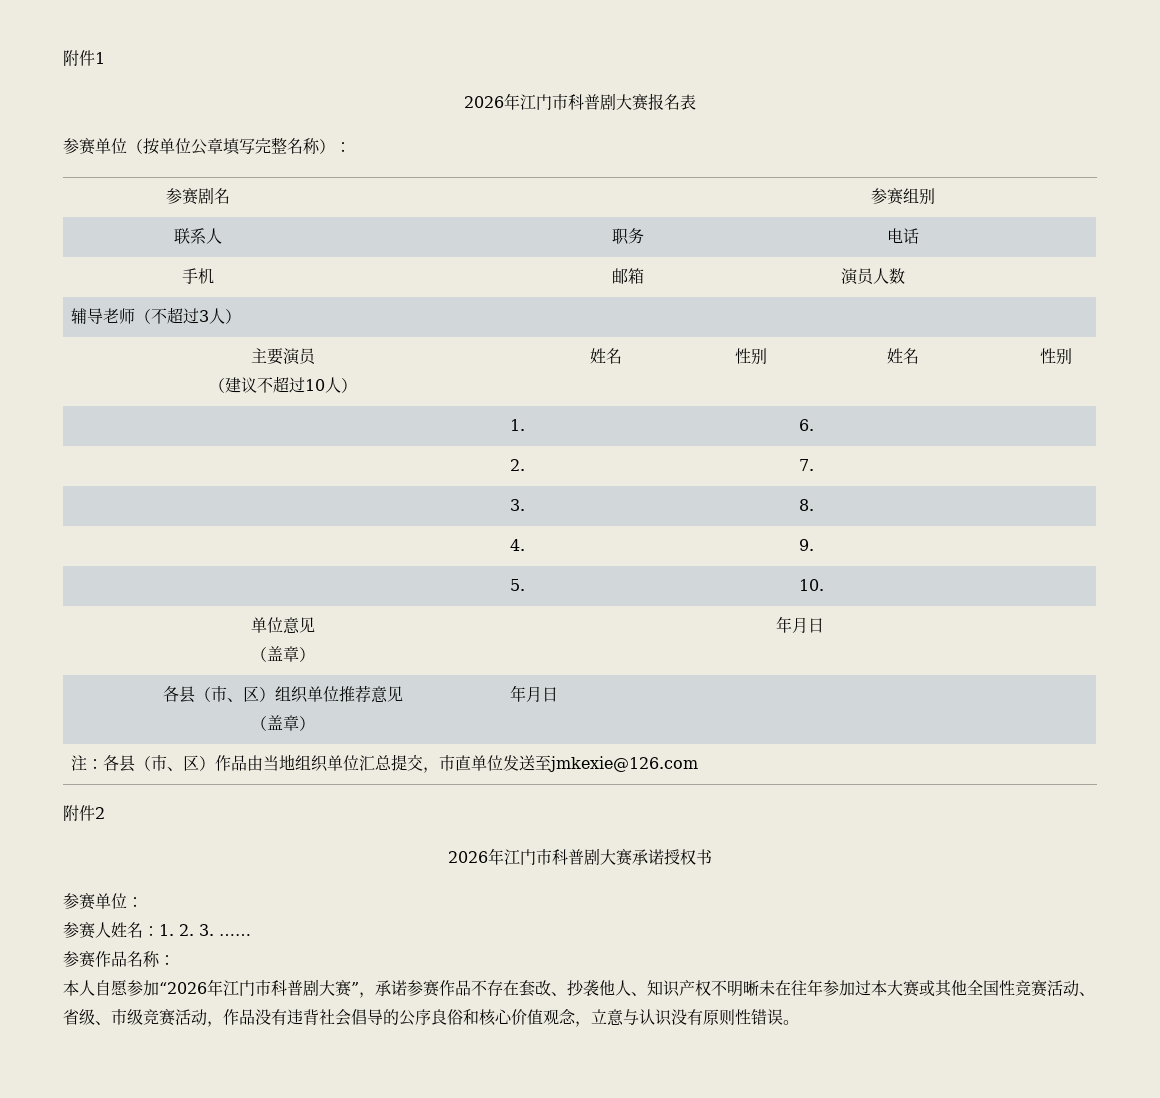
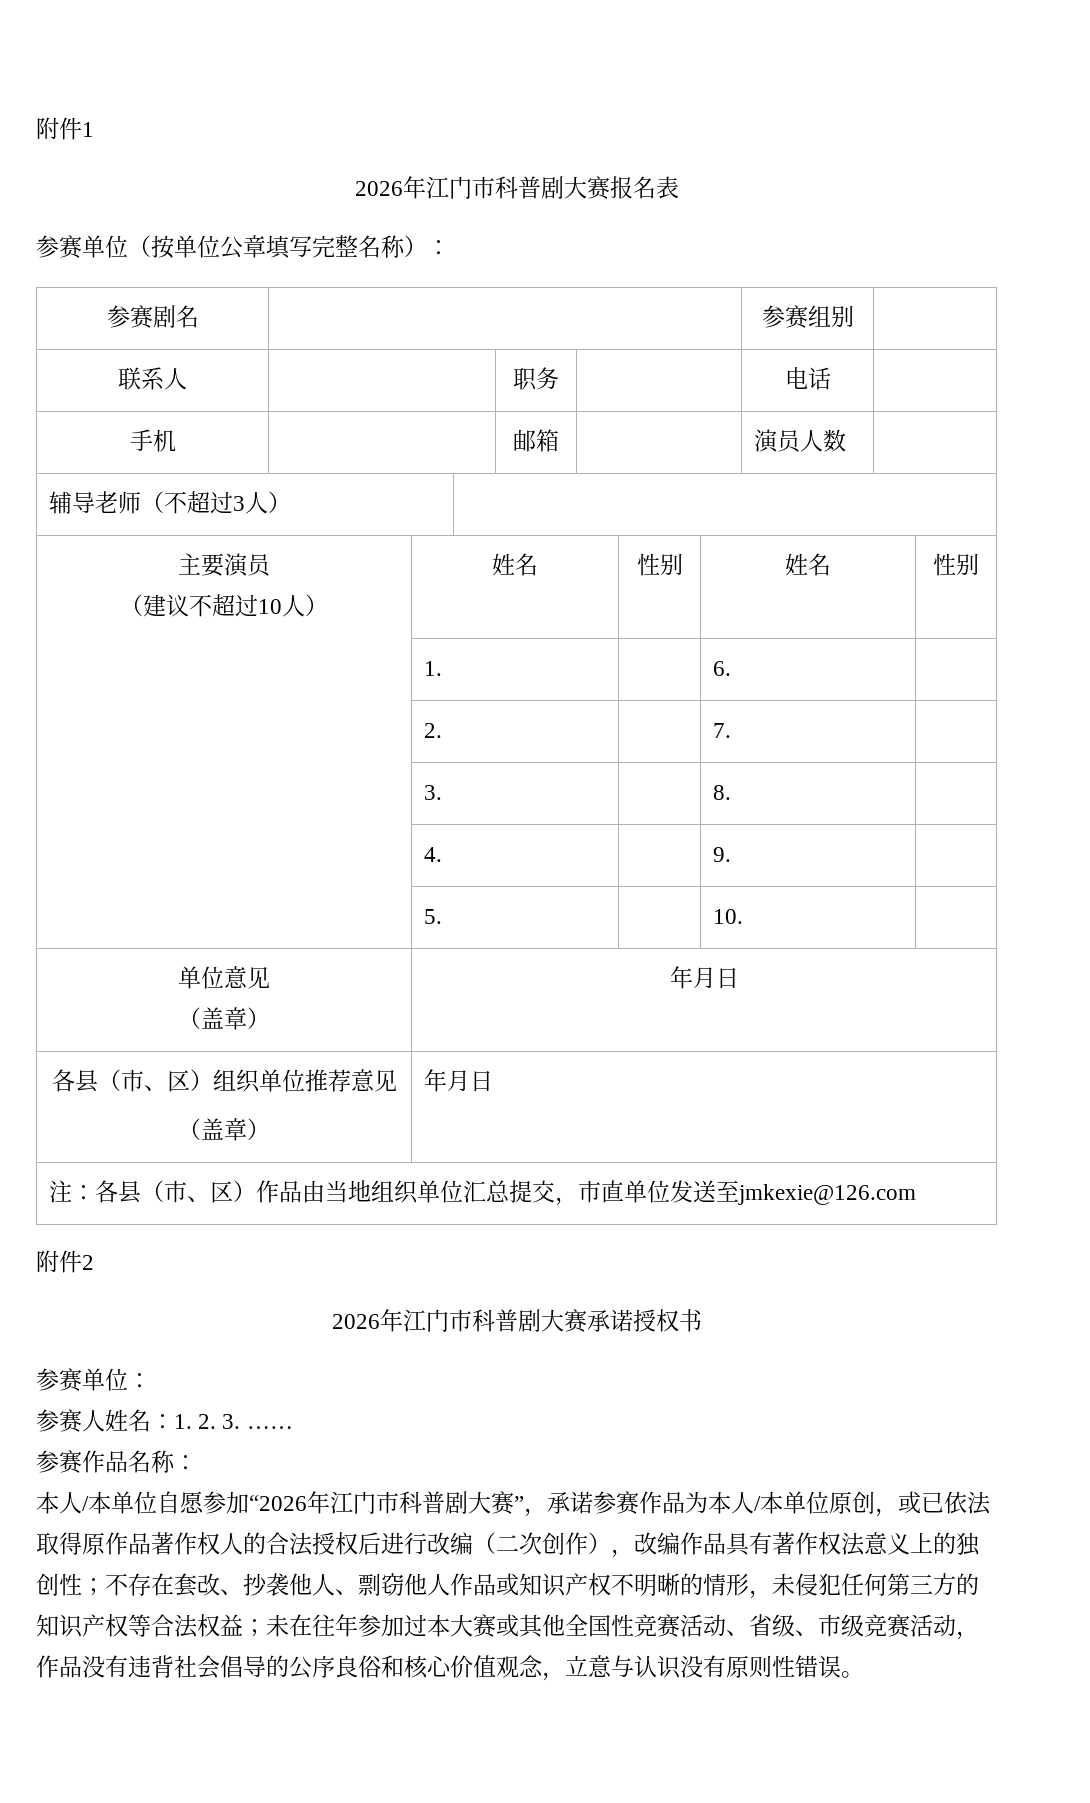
- 本人自愿参加“2026年江门市科普剧大赛”，承诺参赛作品不存在套改、抄袭他人、知识产权不明晰未在往年参加过本大赛或其他全国性竞赛活动、省级、市级竞赛活动，作品没有违背社会倡导的公序良俗和核心价值观念，立意与认识没有原则性错误。
+ 本人/本单位自愿参加“2026年江门市科普剧大赛”，承诺参赛作品为本人/本单位原创，或已依法取得原作品著作权人的合法授权后进行改编（二次创作），改编作品具有著作权法意义上的独创性；不存在套改、抄袭他人、剽窃他人作品或知识产权不明晰的情形，未侵犯任何第三方的知识产权等合法权益；未在往年参加过本大赛或其他全国性竞赛活动、省级、市级竞赛活动，作品没有违背社会倡导的公序良俗和核心价值观念，立意与认识没有原则性错误。

